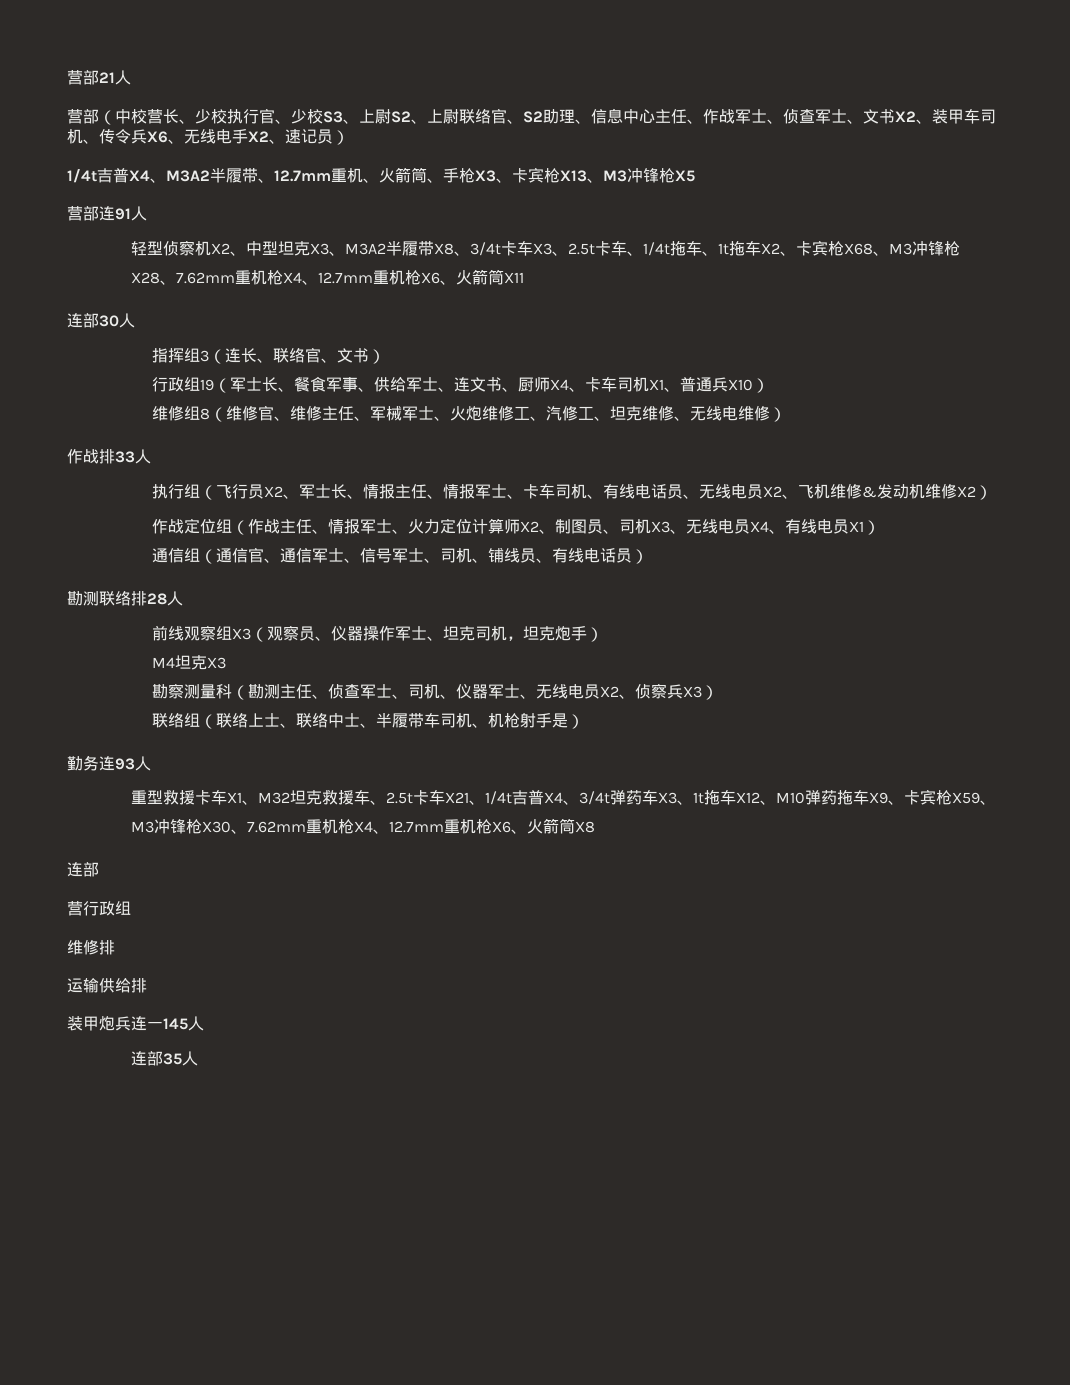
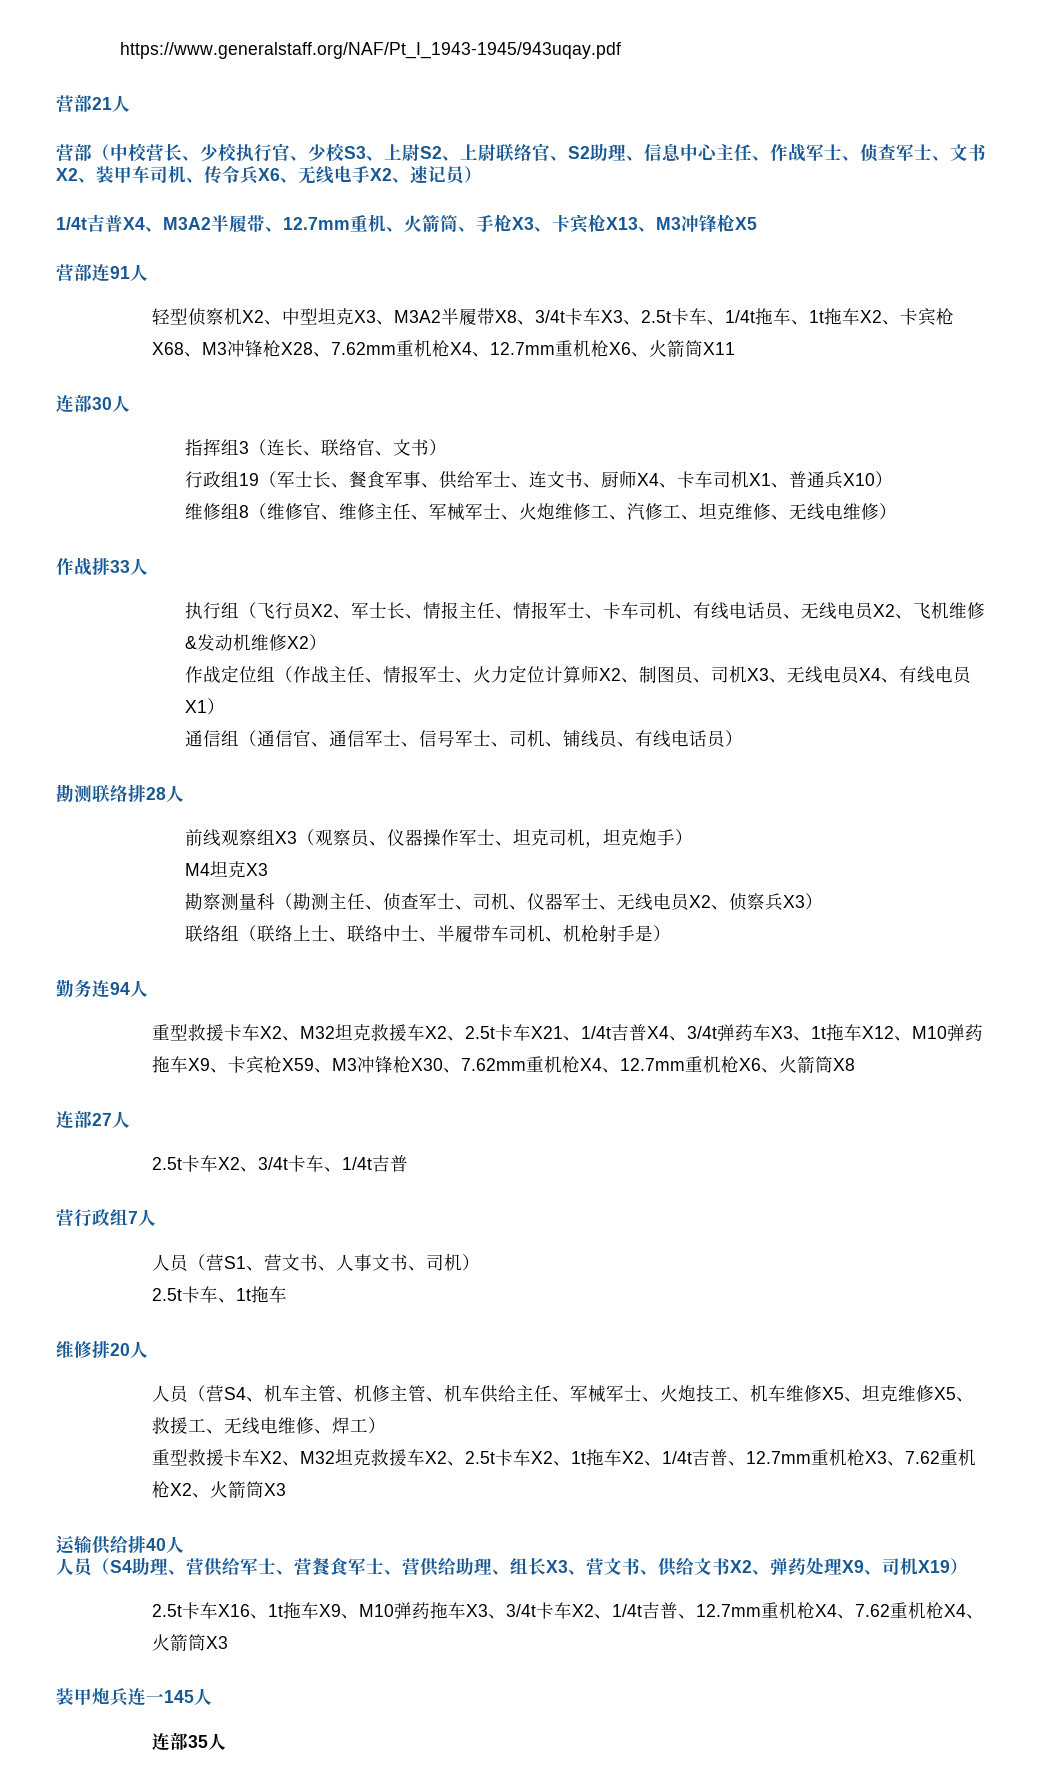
+ https://www.generalstaff.org/NAF/Pt_I_1943-1945/943uqay.pdf
- 勤务连93人
+ 勤务连94人
- 重型救援卡车X1、M32坦克救援车、2.5t卡车X21、1/4t吉普X4、3/4t弹药车X3、1t拖车X12、M10弹药拖车X9、卡宾枪X59、M3冲锋枪X30、7.62mm重机枪X4、12.7mm重机枪X6、火箭筒X8
- 连部
- 营行政组
- 维修排
- 运输供给排
+ 重型救援卡车X2、M32坦克救援车X2、2.5t卡车X21、1/4t吉普X4、3/4t弹药车X3、1t拖车X12、M10弹药拖车X9、卡宾枪X59、M3冲锋枪X30、7.62mm重机枪X4、12.7mm重机枪X6、火箭筒X8
+ 连部27人
+ 2.5t卡车X2、3/4t卡车、1/4t吉普
+ 营行政组7人
+ 人员（营S1、营文书、人事文书、司机）
+ 2.5t卡车、1t拖车
+ 维修排20人
+ 人员（营S4、机车主管、机修主管、机车供给主任、军械军士、火炮技工、机车维修X5、坦克维修X5、救援工、无线电维修、焊工）
+ 重型救援卡车X2、M32坦克救援车X2、2.5t卡车X2、1t拖车X2、1/4t吉普、12.7mm重机枪X3、7.62重机枪X2、火箭筒X3
+ 运输供给排40人
+ 人员（S4助理、营供给军士、营餐食军士、营供给助理、组长X3、营文书、供给文书X2、弹药处理X9、司机X19）
+ 2.5t卡车X16、1t拖车X9、M10弹药拖车X3、3/4t卡车X2、1/4t吉普、12.7mm重机枪X4、7.62重机枪X4、火箭筒X3

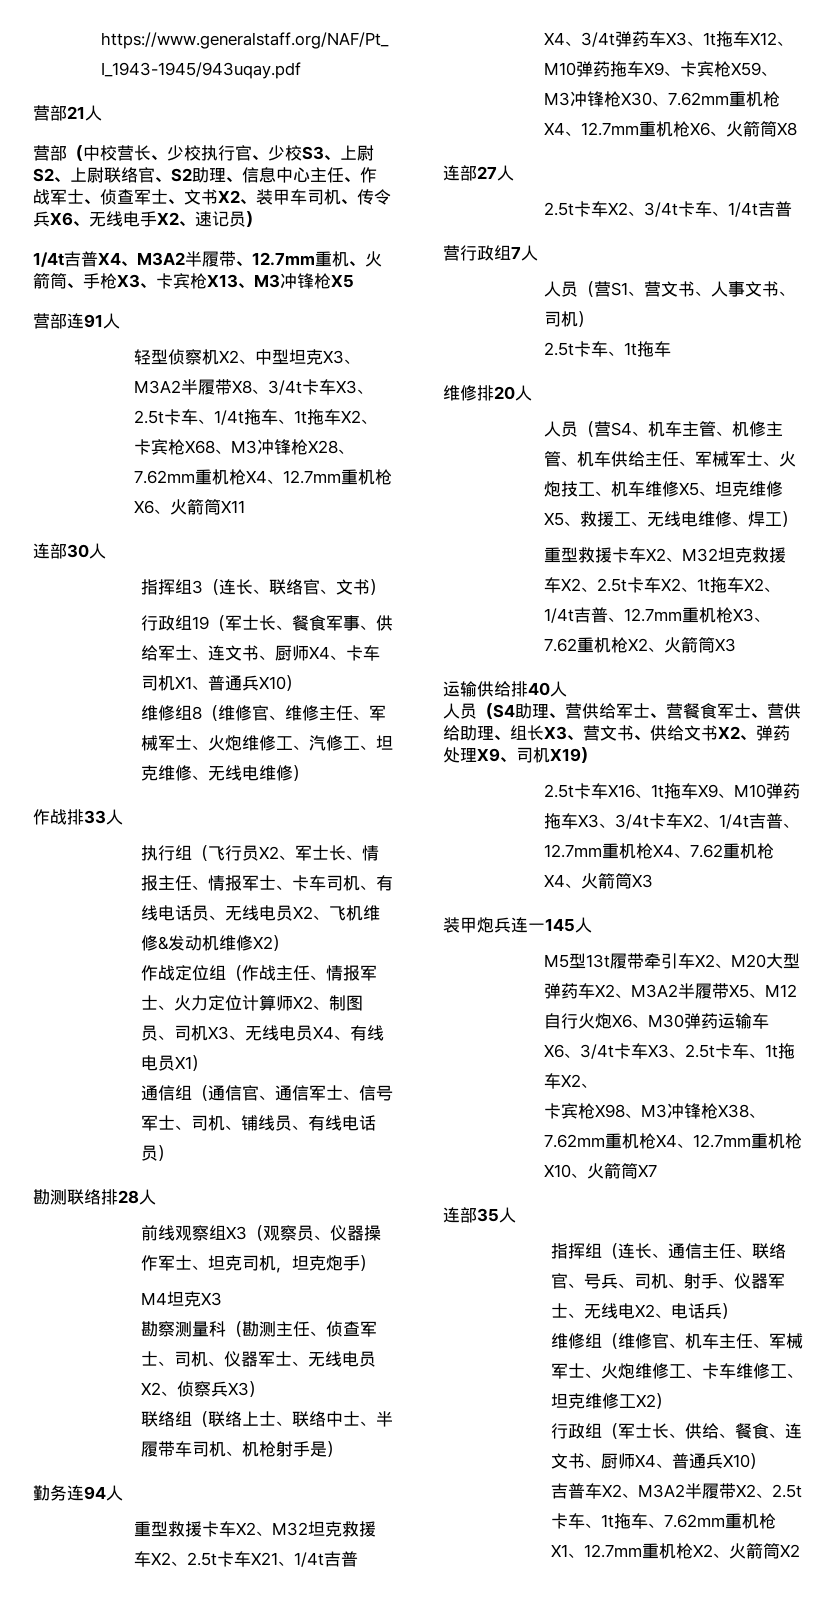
+ M5型13t履带牵引车X2、M20大型弹药车X2、M3A2半履带X5、M12自行火炮X6、M30弹药运输车X6、3/4t卡车X3、2.5t卡车、1t拖车X2、
+ 卡宾枪X98、M3冲锋枪X38、7.62mm重机枪X4、12.7mm重机枪X10、火箭筒X7
  连部35人
+ 指挥组（连长、通信主任、联络官、号兵、司机、射手、仪器军士、无线电X2、电话兵）
+ 维修组（维修官、机车主任、军械军士、火炮维修工、卡车维修工、坦克维修工X2）
+ 行政组（军士长、供给、餐食、连文书、厨师X4、普通兵X10）
+ 吉普车X2、M3A2半履带X2、2.5t卡车、1t拖车、7.62mm重机枪X1、12.7mm重机枪X2、火箭筒X2

